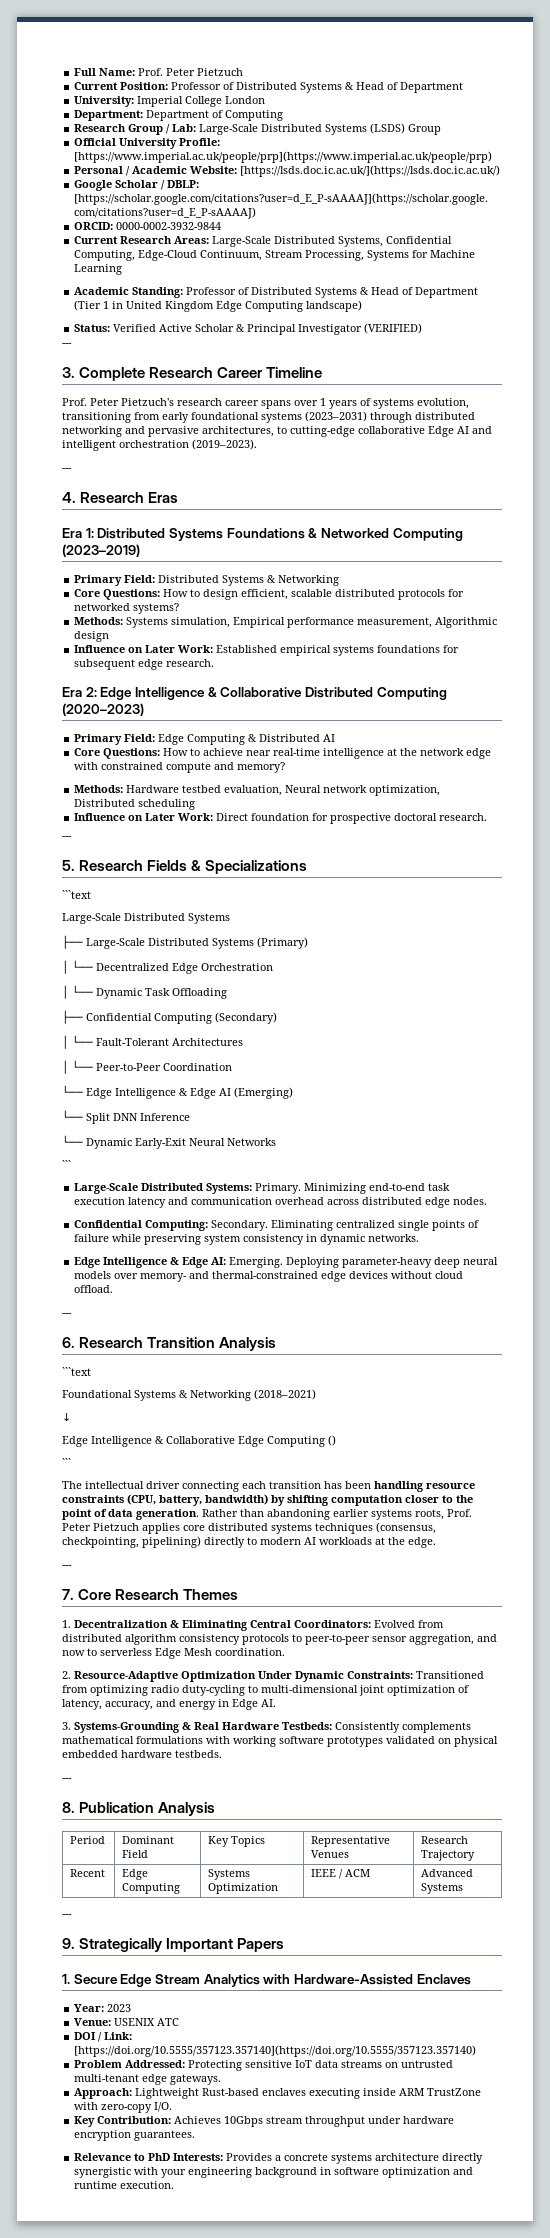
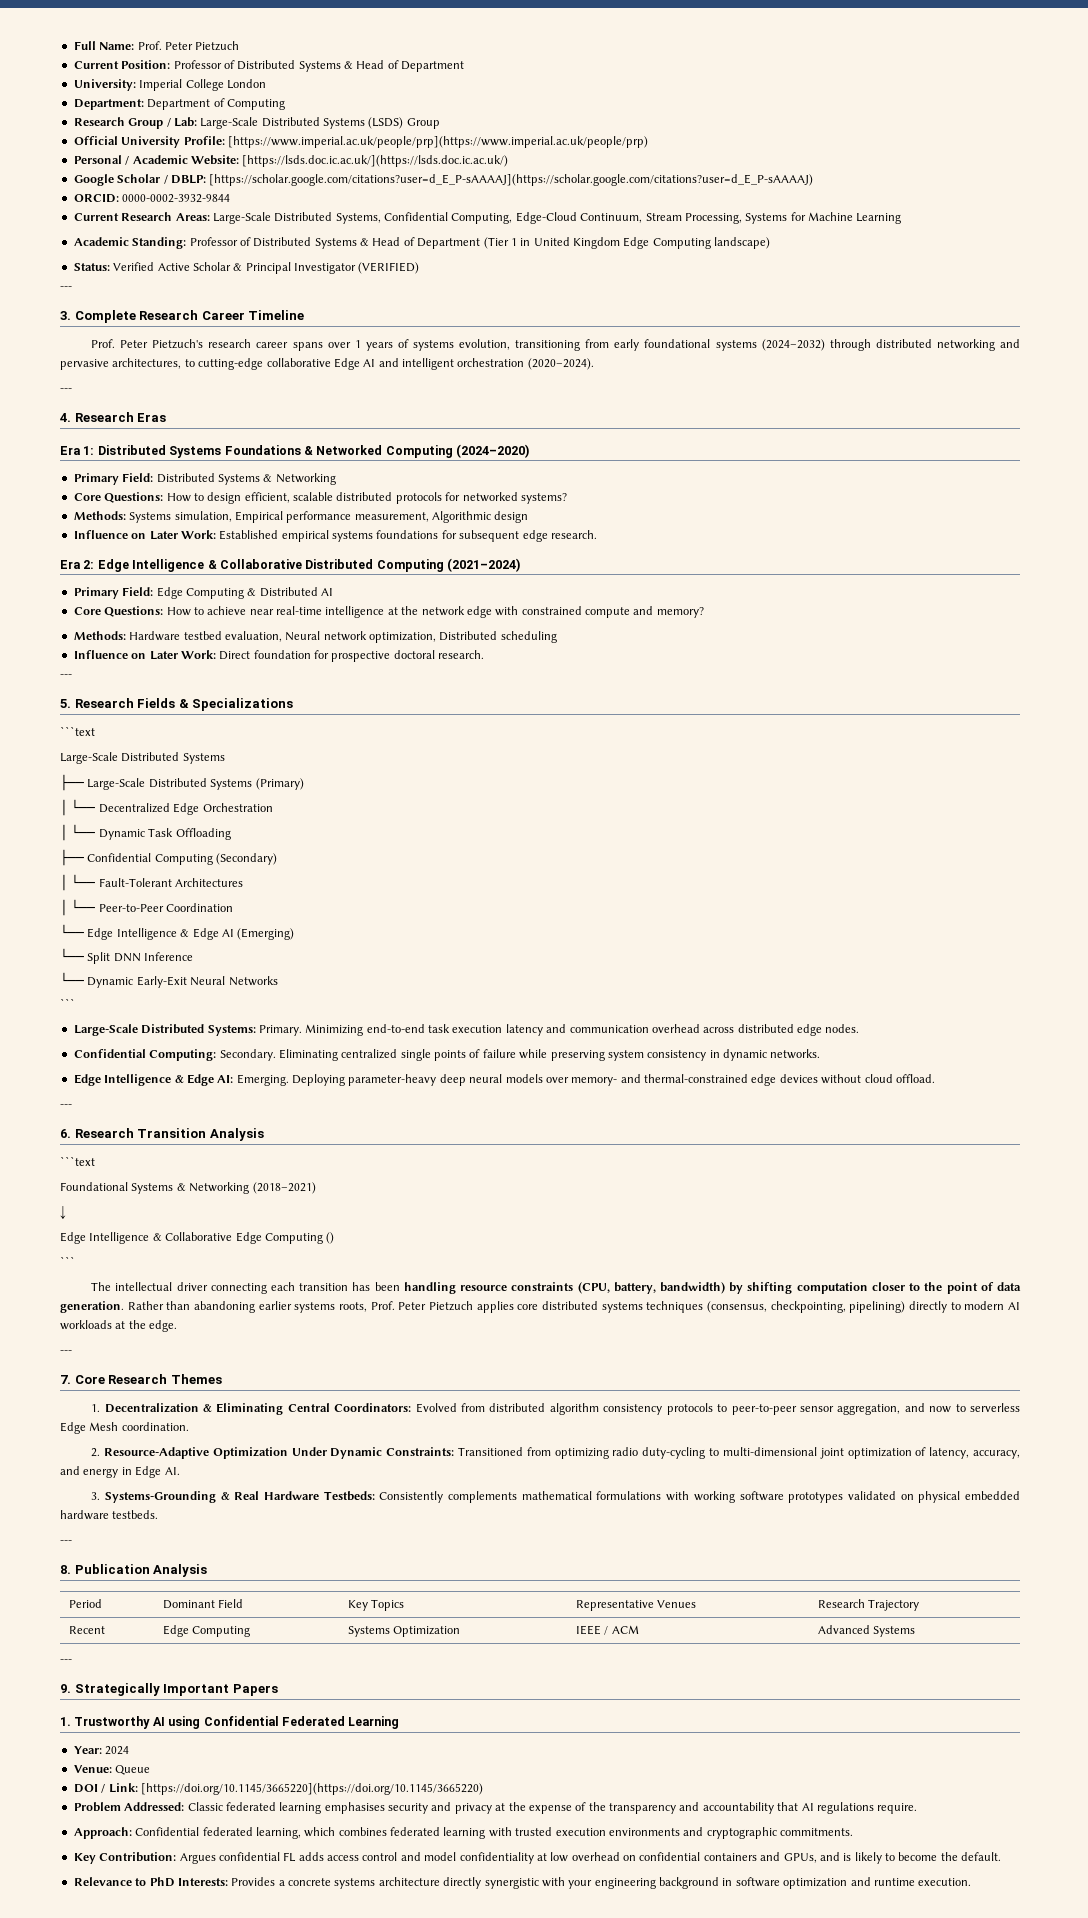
- Prof. Peter Pietzuch's research career spans over 1 years of systems evolution, transitioning from early foundational systems (2023–2031) through distributed networking and pervasive architectures, to cutting-edge collaborative Edge AI and intelligent orchestration (2019–2023).
+ Prof. Peter Pietzuch's research career spans over 1 years of systems evolution, transitioning from early foundational systems (2024–2032) through distributed networking and pervasive architectures, to cutting-edge collaborative Edge AI and intelligent orchestration (2020–2024).
- Era 1: Distributed Systems Foundations & Networked Computing (2023–2019)
+ Era 1: Distributed Systems Foundations & Networked Computing (2024–2020)
- Era 2: Edge Intelligence & Collaborative Distributed Computing (2020–2023)
+ Era 2: Edge Intelligence & Collaborative Distributed Computing (2021–2024)
- 1. Secure Edge Stream Analytics with Hardware-Assisted Enclaves
+ 1. Trustworthy AI using Confidential Federated Learning
- Year: 2023
+ Year: 2024
- Venue: USENIX ATC
+ Venue: Queue
- DOI / Link: [https://doi.org/10.5555/357123.357140](https://doi.org/10.5555/357123.357140)
+ DOI / Link: [https://doi.org/10.1145/3665220](https://doi.org/10.1145/3665220)
- Problem Addressed: Protecting sensitive IoT data streams on untrusted multi-tenant edge gateways.
- Approach: Lightweight Rust-based enclaves executing inside ARM TrustZone with zero-copy I/O.
- Key Contribution: Achieves 10Gbps stream throughput under hardware encryption guarantees.
+ Problem Addressed: Classic federated learning emphasises security and privacy at the expense of the transparency and accountability that AI regulations require.
+ Approach: Confidential federated learning, which combines federated learning with trusted execution environments and cryptographic commitments.
+ Key Contribution: Argues confidential FL adds access control and model confidentiality at low overhead on confidential containers and GPUs, and is likely to become the default.

